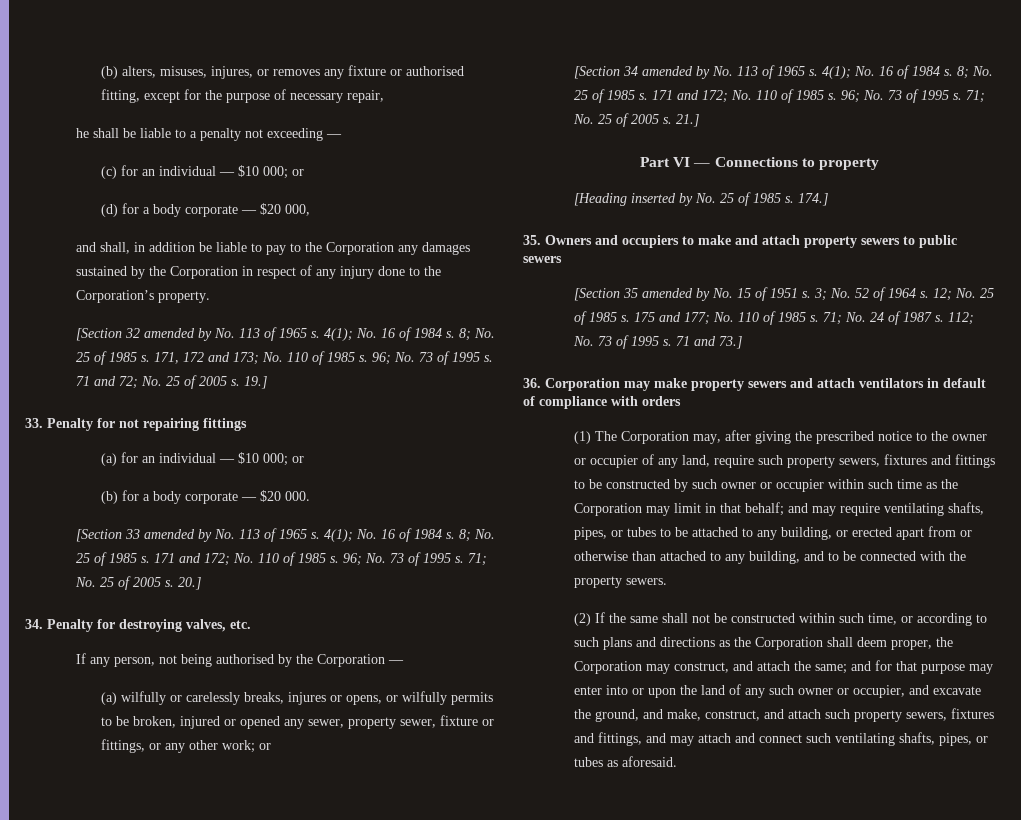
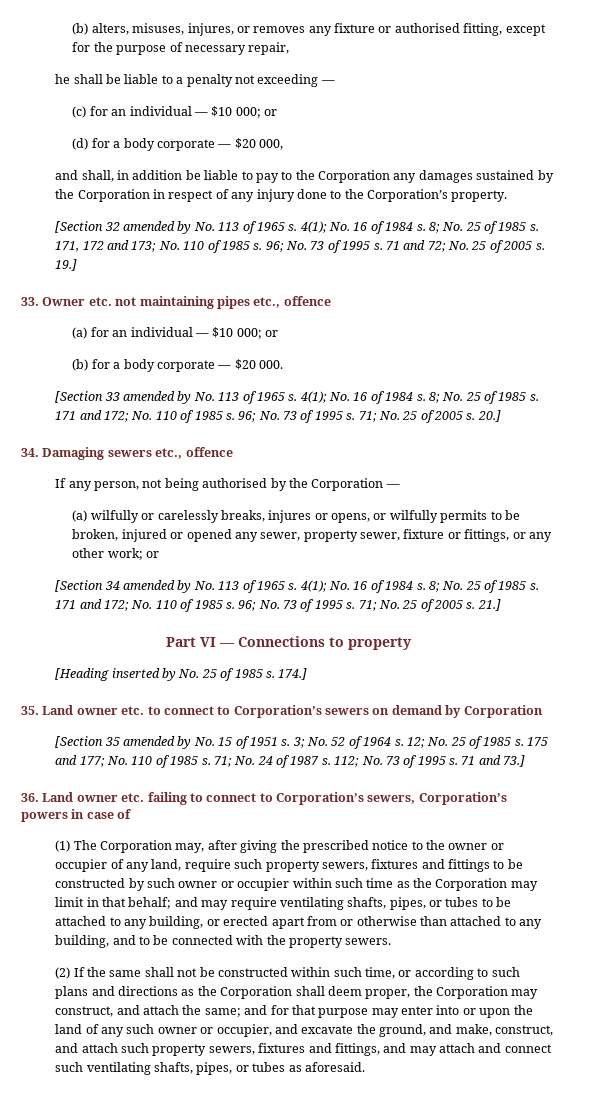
- 33. Penalty for not repairing fittings
+ 33. Owner etc. not maintaining pipes etc., offence
- 34. Penalty for destroying valves, etc.
+ 34. Damaging sewers etc., offence
- 35. Owners and occupiers to make and attach property sewers to public sewers
+ 35. Land owner etc. to connect to Corporation’s sewers on demand by Corporation
- 36. Corporation may make property sewers and attach ventilators in default of compliance with orders
+ 36. Land owner etc. failing to connect to Corporation’s sewers, Corporation’s powers in case of

